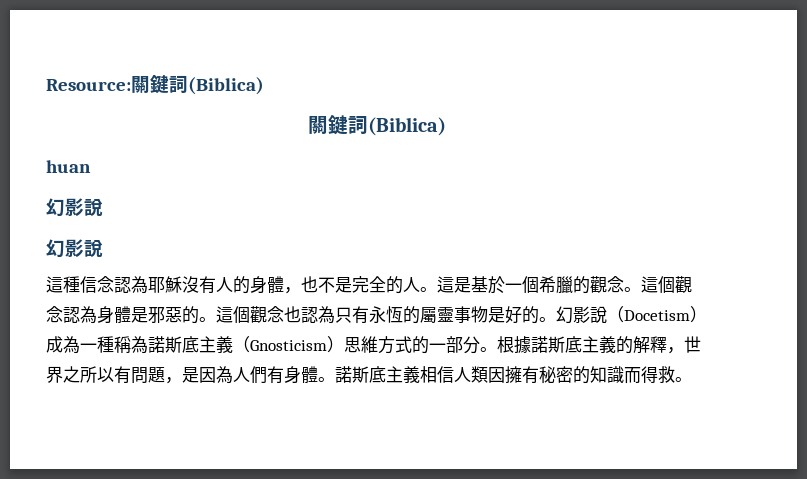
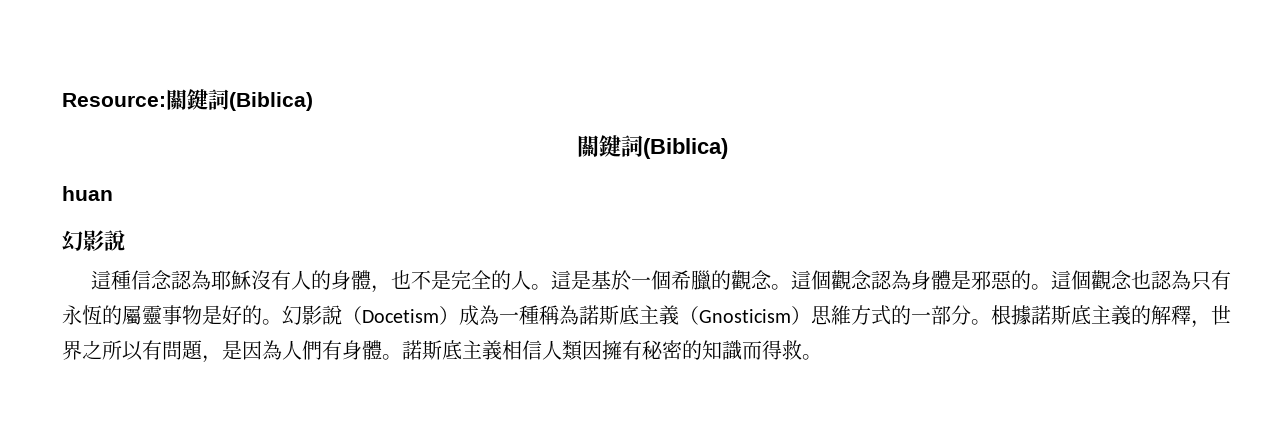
  huan
- 幻影說

